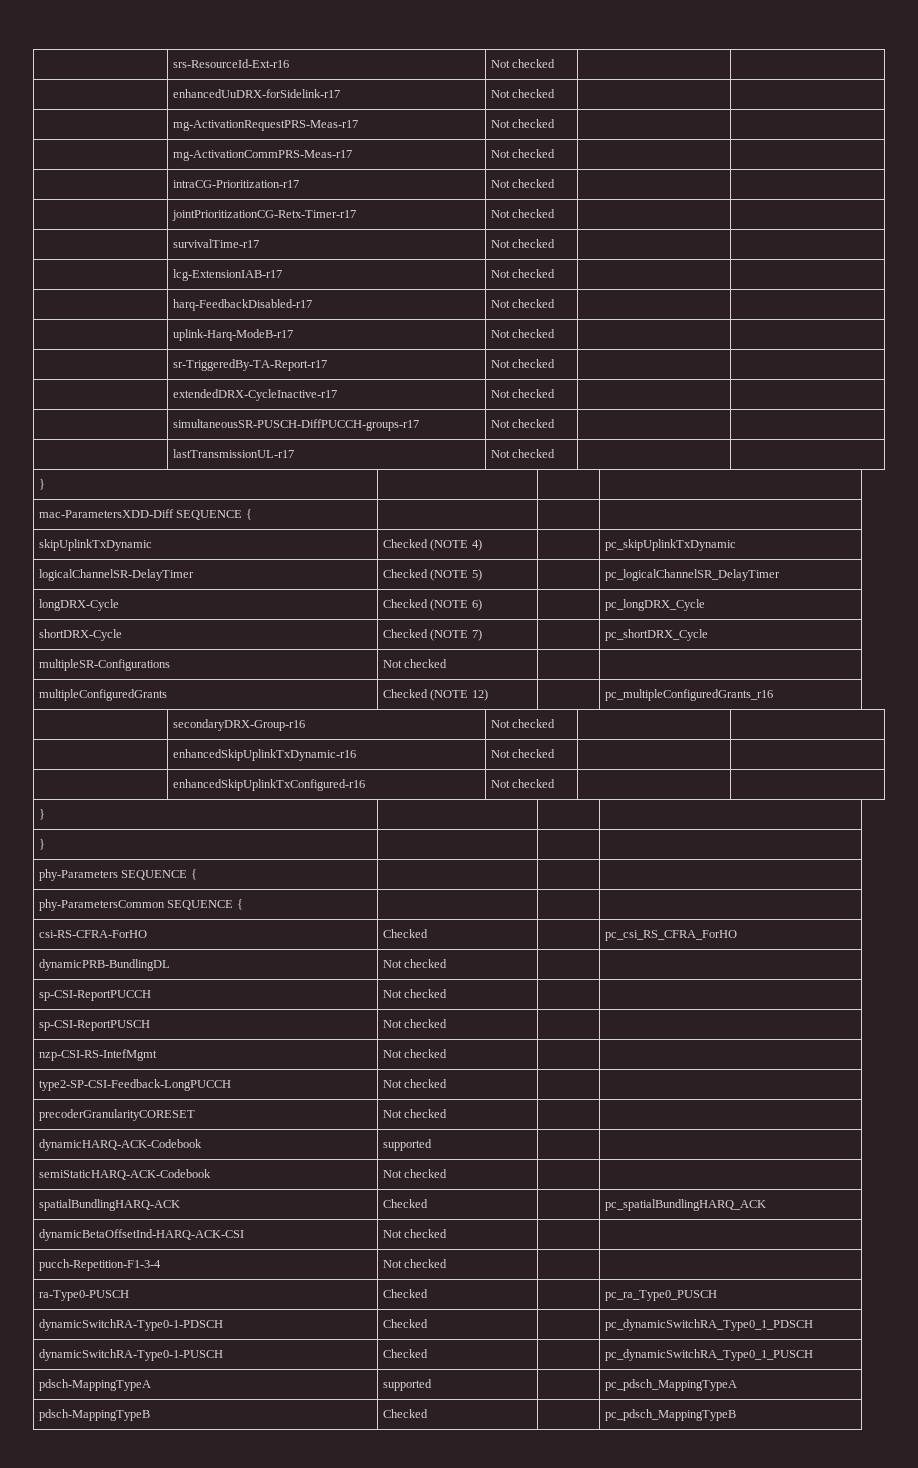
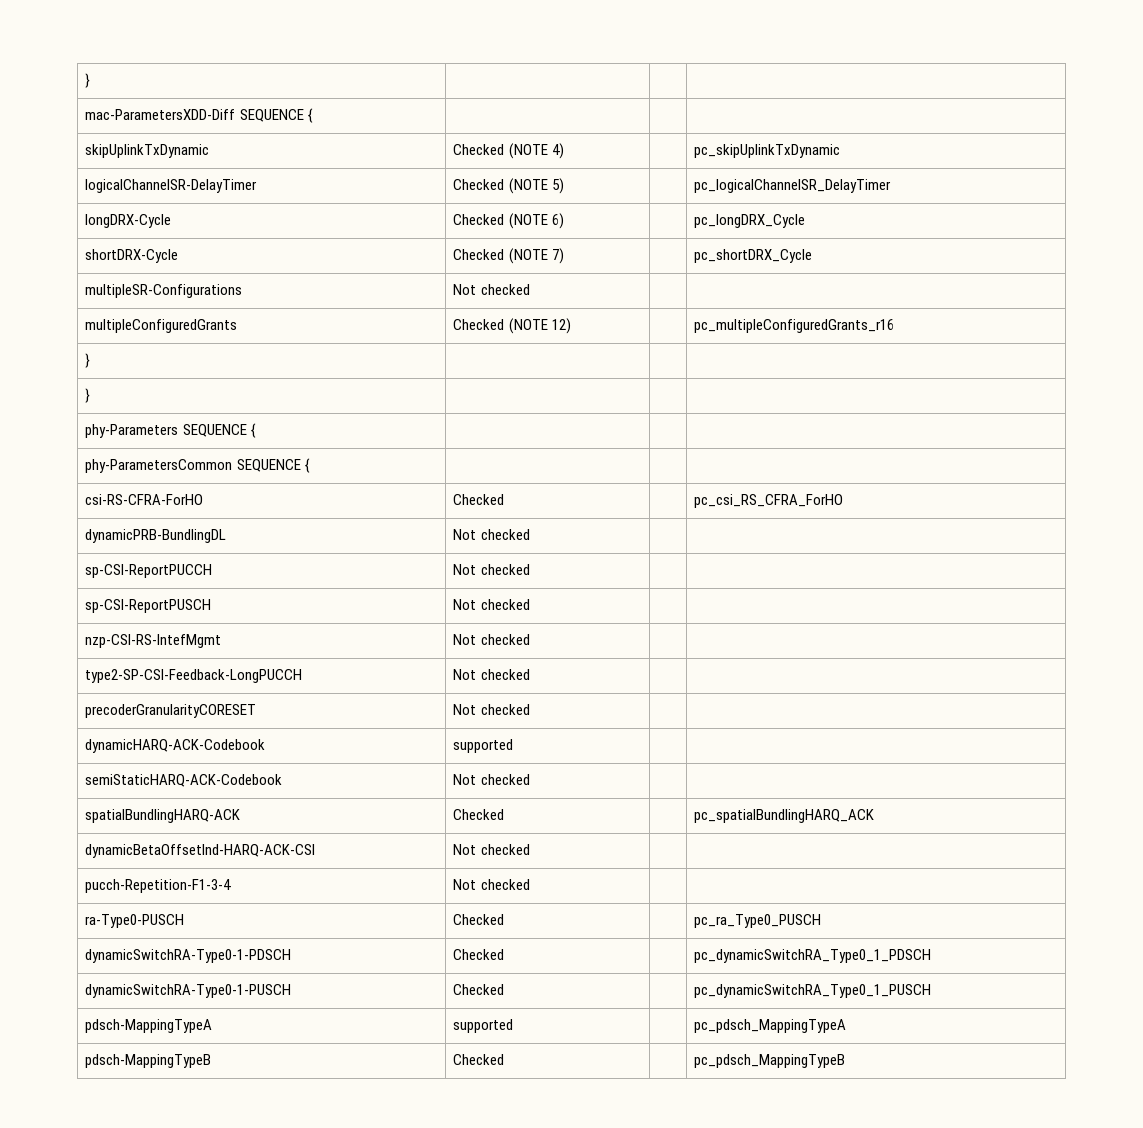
- | srs-ResourceId-Ext-r16 | Not checked | |
- | enhancedUuDRX-forSidelink-r17 | Not checked | |
- | mg-ActivationRequestPRS-Meas-r17 | Not checked | |
- | mg-ActivationCommPRS-Meas-r17 | Not checked | |
- | intraCG-Prioritization-r17 | Not checked | |
- | jointPrioritizationCG-Retx-Timer-r17 | Not checked | |
- | survivalTime-r17 | Not checked | |
- | lcg-ExtensionIAB-r17 | Not checked | |
- | harq-FeedbackDisabled-r17 | Not checked | |
- | uplink-Harq-ModeB-r17 | Not checked | |
- | sr-TriggeredBy-TA-Report-r17 | Not checked | |
- | extendedDRX-CycleInactive-r17 | Not checked | |
- | simultaneousSR-PUSCH-DiffPUCCH-groups-r17 | Not checked | |
- | lastTransmissionUL-r17 | Not checked | |
- | secondaryDRX-Group-r16 | Not checked | |
- | enhancedSkipUplinkTxDynamic-r16 | Not checked | |
- | enhancedSkipUplinkTxConfigured-r16 | Not checked | |

